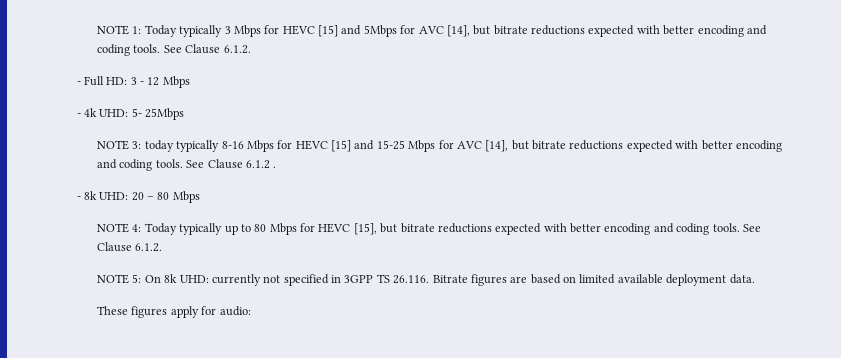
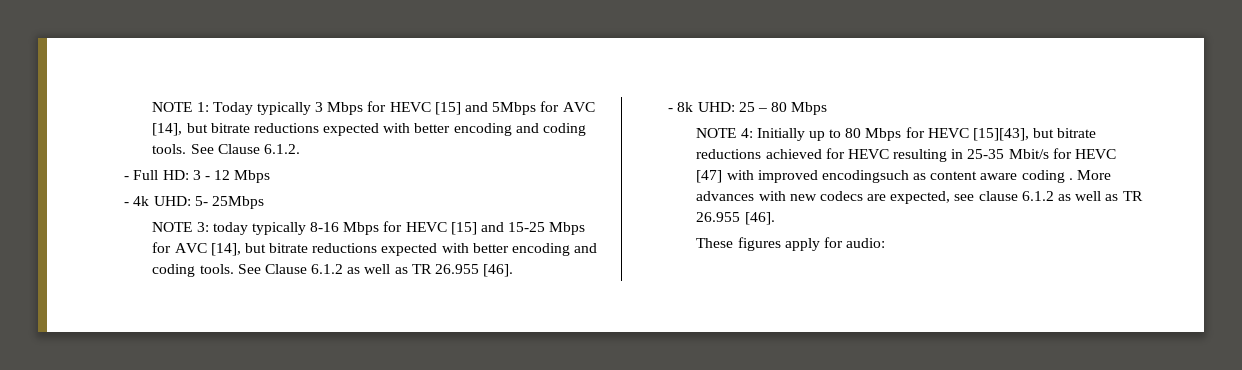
- See Clause 6.1.2 .
+ See Clause 6.1.2 as well as TR 26.955 [46].
- - 8k UHD: 20 – 80 Mbps
+ - 8k UHD: 25 – 80 Mbps
- NOTE 4: Today typically up to 80 Mbps for HEVC [15], but bitrate reductions expected with better encoding and coding tools. See Clause 6.1.2.
- NOTE 5: On 8k UHD: currently not specified in 3GPP TS 26.116. Bitrate figures are based on limited available deployment data.
+ NOTE 4: Initially up to 80 Mbps for HEVC [15][43], but bitrate reductions achieved for HEVC resulting in 25-35 Mbit/s for HEVC [47] with improved encodingsuch as content aware coding . More advances with new codecs are expected, see clause 6.1.2 as well as TR 26.955 [46].

